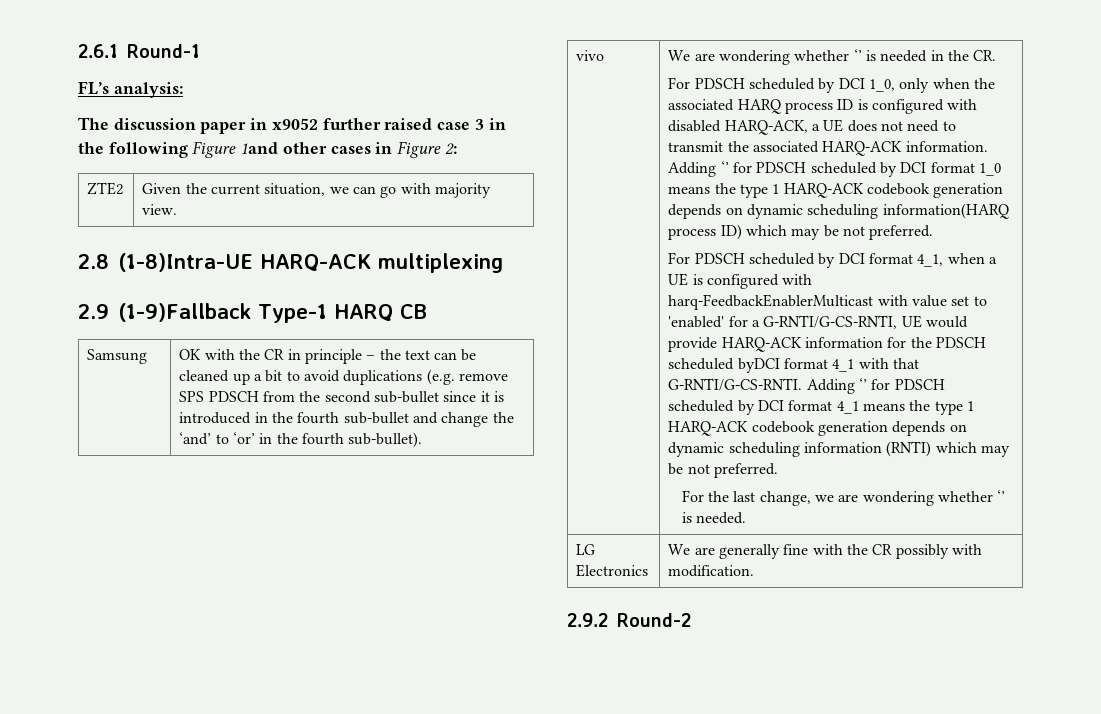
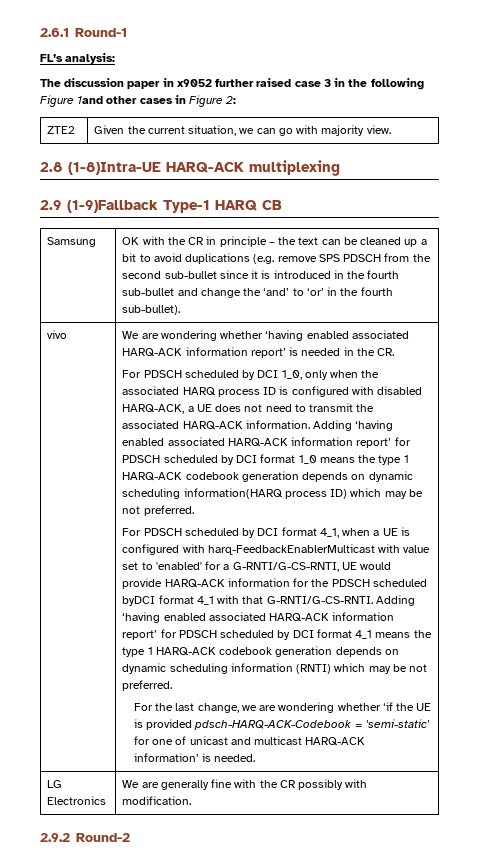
- We are wondering whether ‘’ is needed in the CR.
+ We are wondering whether ‘having enabled associated HARQ-ACK information report’ is needed in the CR.
- Adding ‘’ for PDSCH scheduled by DCI format 1_0 means the type 1 HARQ-ACK codebook generation depends on dynamic scheduling information(HARQ process ID) which may be not preferred.
+ Adding ‘having enabled associated HARQ-ACK information report’ for PDSCH scheduled by DCI format 1_0 means the type 1 HARQ-ACK codebook generation depends on dynamic scheduling information(HARQ process ID) which may be not preferred.
- Adding ‘’ for PDSCH scheduled by DCI format 4_1 means the type 1 HARQ-ACK codebook generation depends on dynamic scheduling information (RNTI) which may be not preferred.
+ Adding ‘having enabled associated HARQ-ACK information report’ for PDSCH scheduled by DCI format 4_1 means the type 1 HARQ-ACK codebook generation depends on dynamic scheduling information (RNTI) which may be not preferred.
- For the last change, we are wondering whether ‘’ is needed.
+ For the last change, we are wondering whether ‘if the UE is provided pdsch-HARQ-ACK-Codebook = 'semi-static' for one of unicast and multicast HARQ-ACK information’ is needed.

